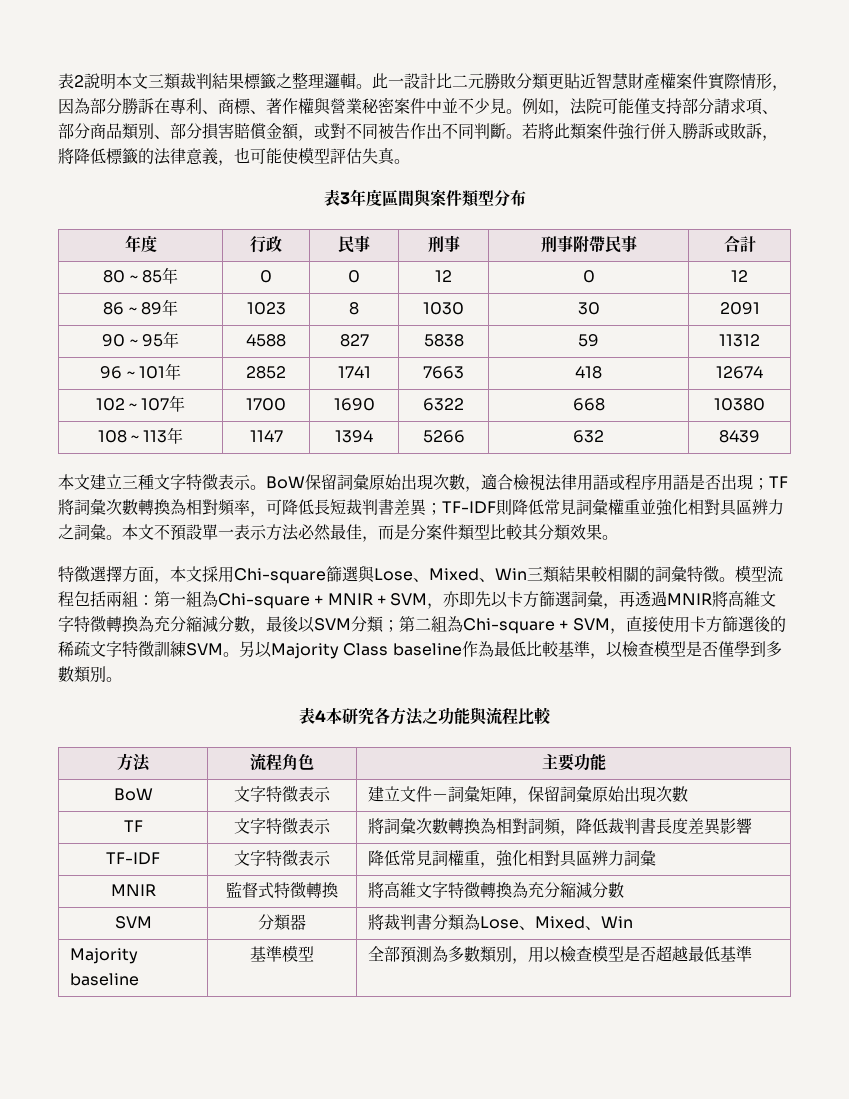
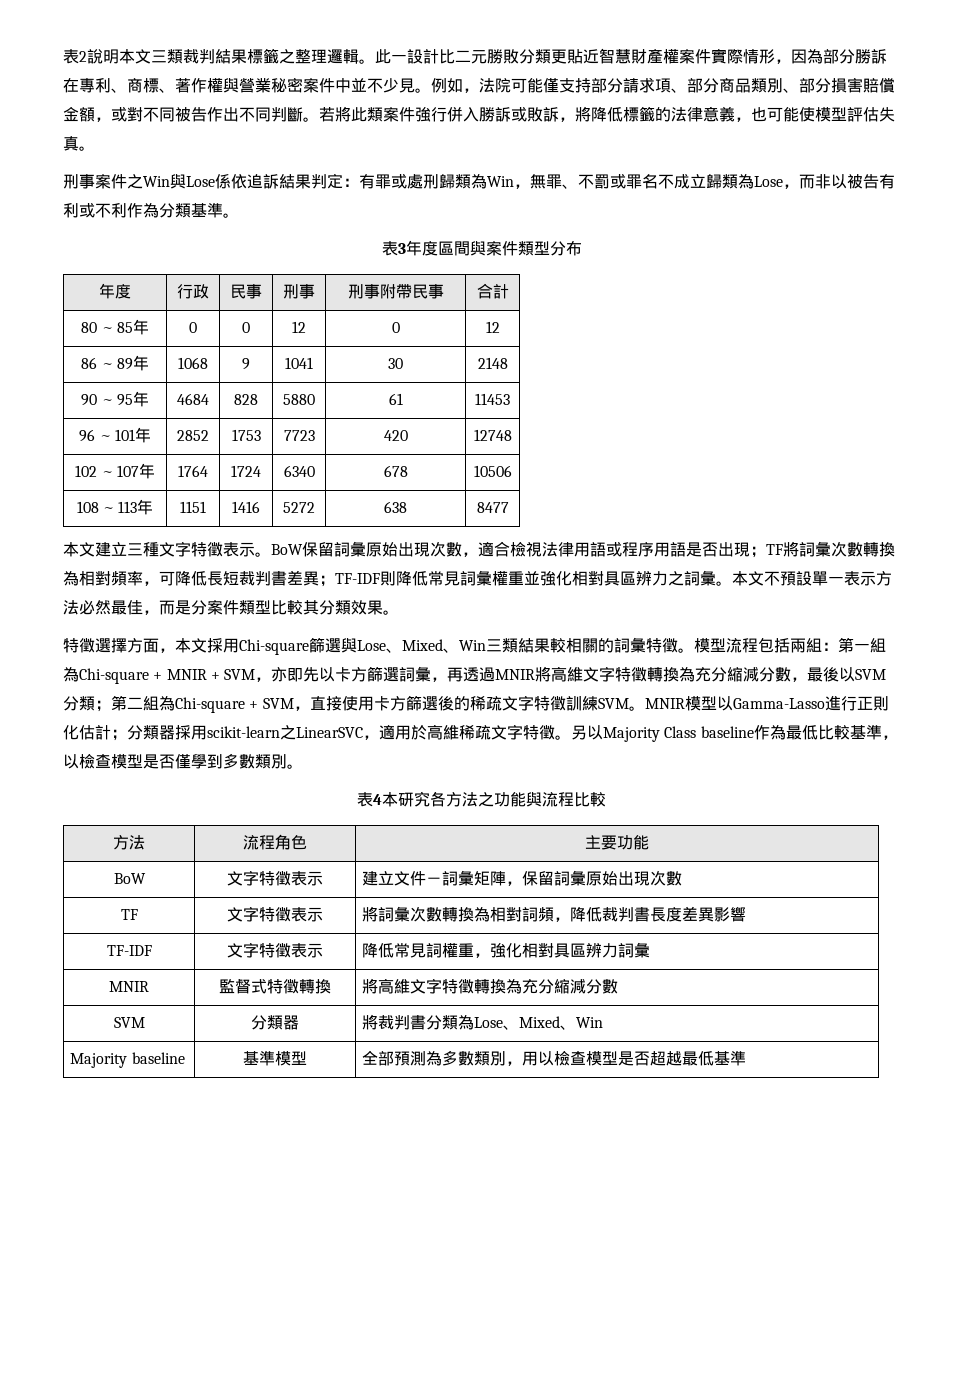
+ 刑事案件之Win與Lose係依追訴結果判定：有罪或處刑歸類為Win，無罪、不罰或罪名不成立歸類為Lose，而非以被告有利或不利作為分類基準。
- 86 ~ 89年 | 1023 | 8 | 1030 | 30 | 2091
+ 86 ~ 89年 | 1068 | 9 | 1041 | 30 | 2148
- 90 ~ 95年 | 4588 | 827 | 5838 | 59 | 11312
+ 90 ~ 95年 | 4684 | 828 | 5880 | 61 | 11453
- 96 ~ 101年 | 2852 | 1741 | 7663 | 418 | 12674
+ 96 ~ 101年 | 2852 | 1753 | 7723 | 420 | 12748
- 102 ~ 107年 | 1700 | 1690 | 6322 | 668 | 10380
+ 102 ~ 107年 | 1764 | 1724 | 6340 | 678 | 10506
- 108 ~ 113年 | 1147 | 1394 | 5266 | 632 | 8439
+ 108 ~ 113年 | 1151 | 1416 | 5272 | 638 | 8477
+ MNIR模型以Gamma-Lasso進行正則化估計；分類器採用scikit-learn之LinearSVC，適用於高維稀疏文字特徵。

